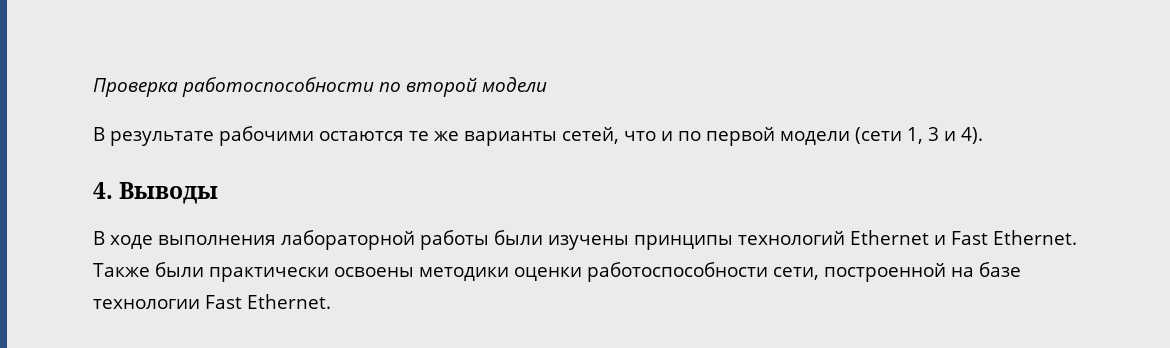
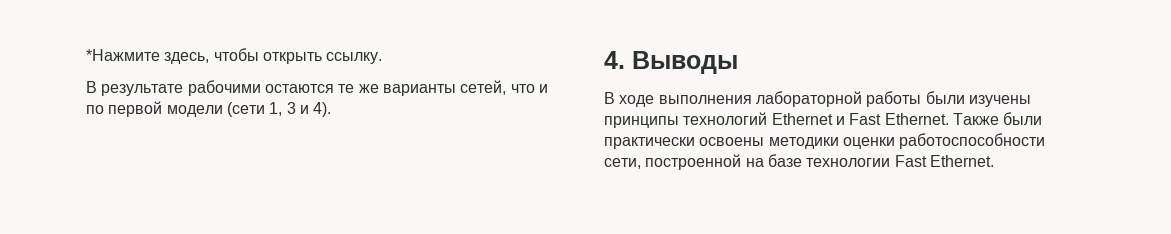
- Проверка работоспособности по второй модели
+ *Нажмите здесь, чтобы открыть ссылку.

